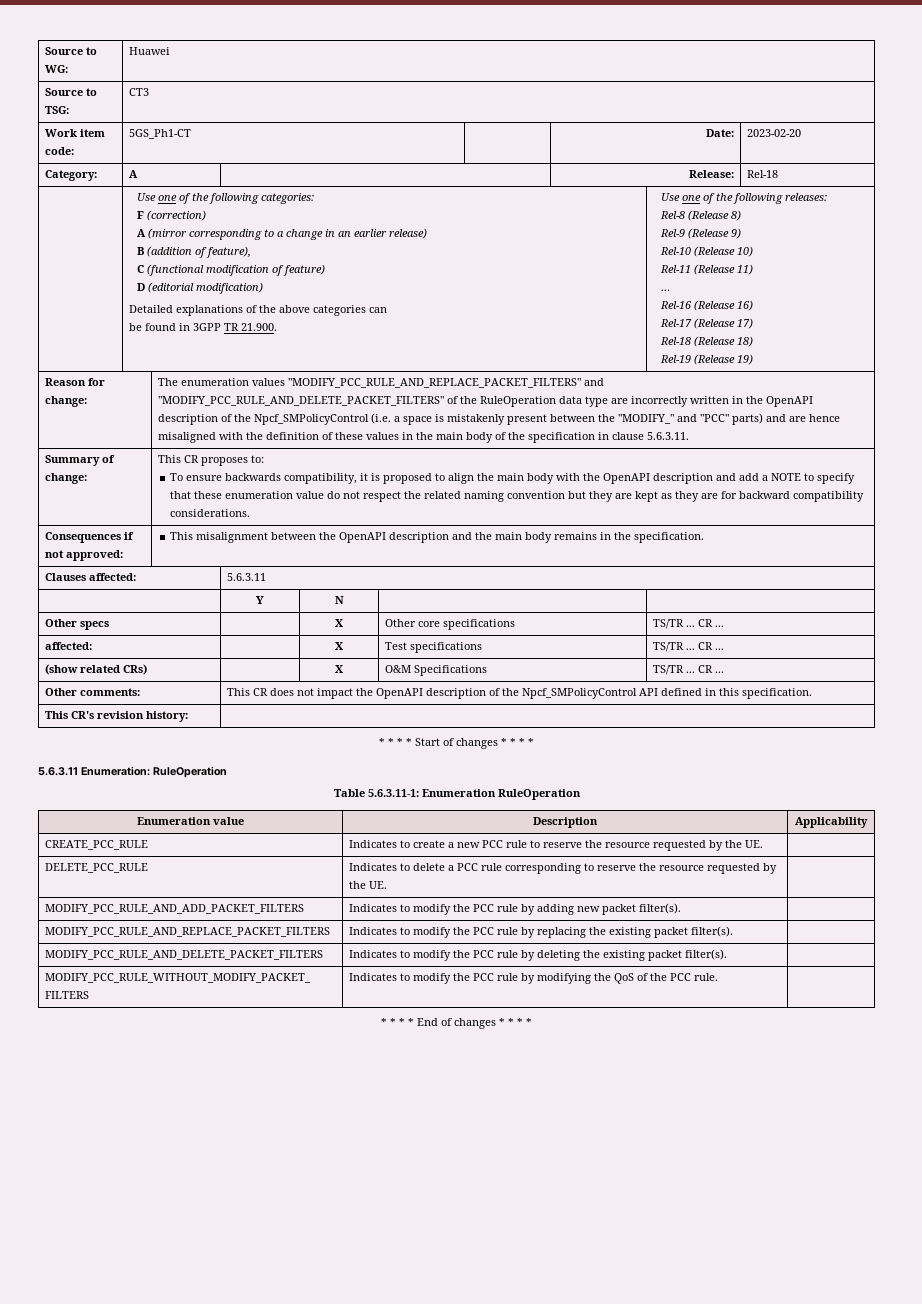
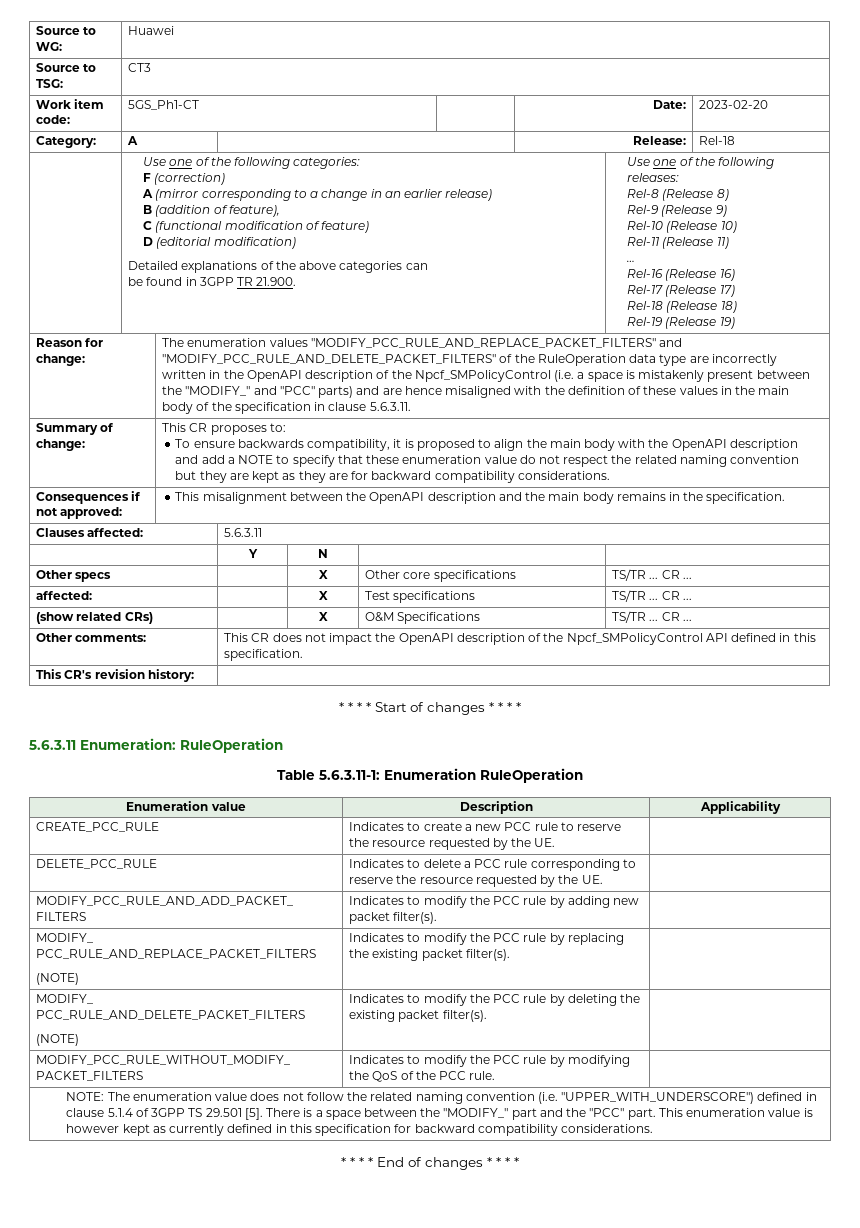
- MODIFY_PCC_RULE_AND_REPLACE_PACKET_FILTERS | Indicates to modify the PCC rule by replacing the existing packet filter(s). |
+ MODIFY_ PCC_RULE_AND_REPLACE_PACKET_FILTERS
+ (NOTE) | Indicates to modify the PCC rule by replacing the existing packet filter(s). |
- MODIFY_PCC_RULE_AND_DELETE_PACKET_FILTERS | Indicates to modify the PCC rule by deleting the existing packet filter(s). |
+ MODIFY_ PCC_RULE_AND_DELETE_PACKET_FILTERS
+ (NOTE) | Indicates to modify the PCC rule by deleting the existing packet filter(s). |
+ NOTE: The enumeration value does not follow the related naming convention (i.e. "UPPER_WITH_UNDERSCORE") defined in clause 5.1.4 of 3GPP TS 29.501 [5]. There is a space between the "MODIFY_" part and the "PCC" part. This enumeration value is however kept as currently defined in this specification for backward compatibility considerations.

